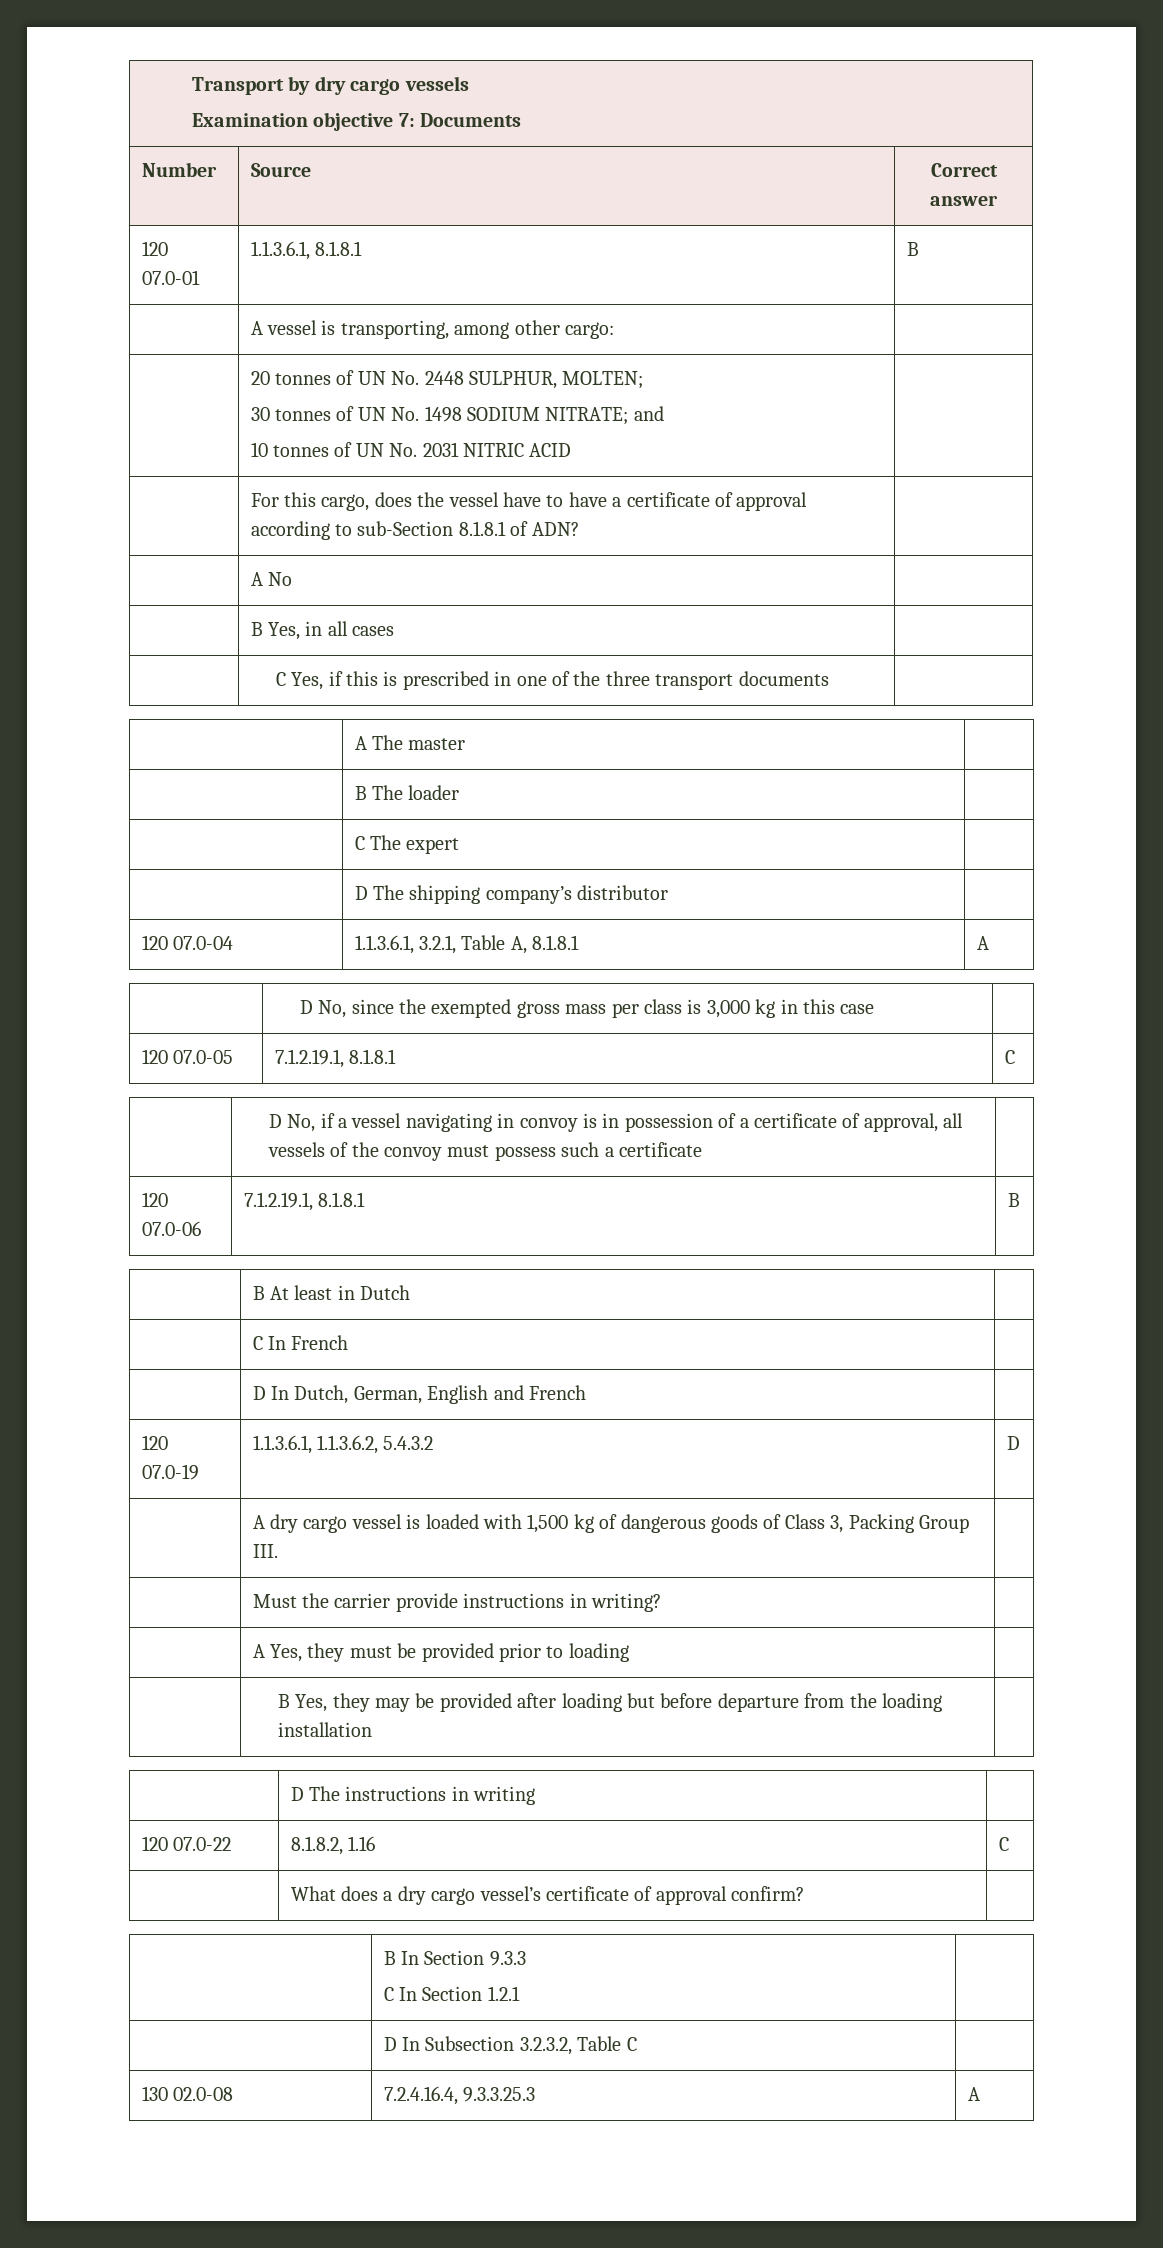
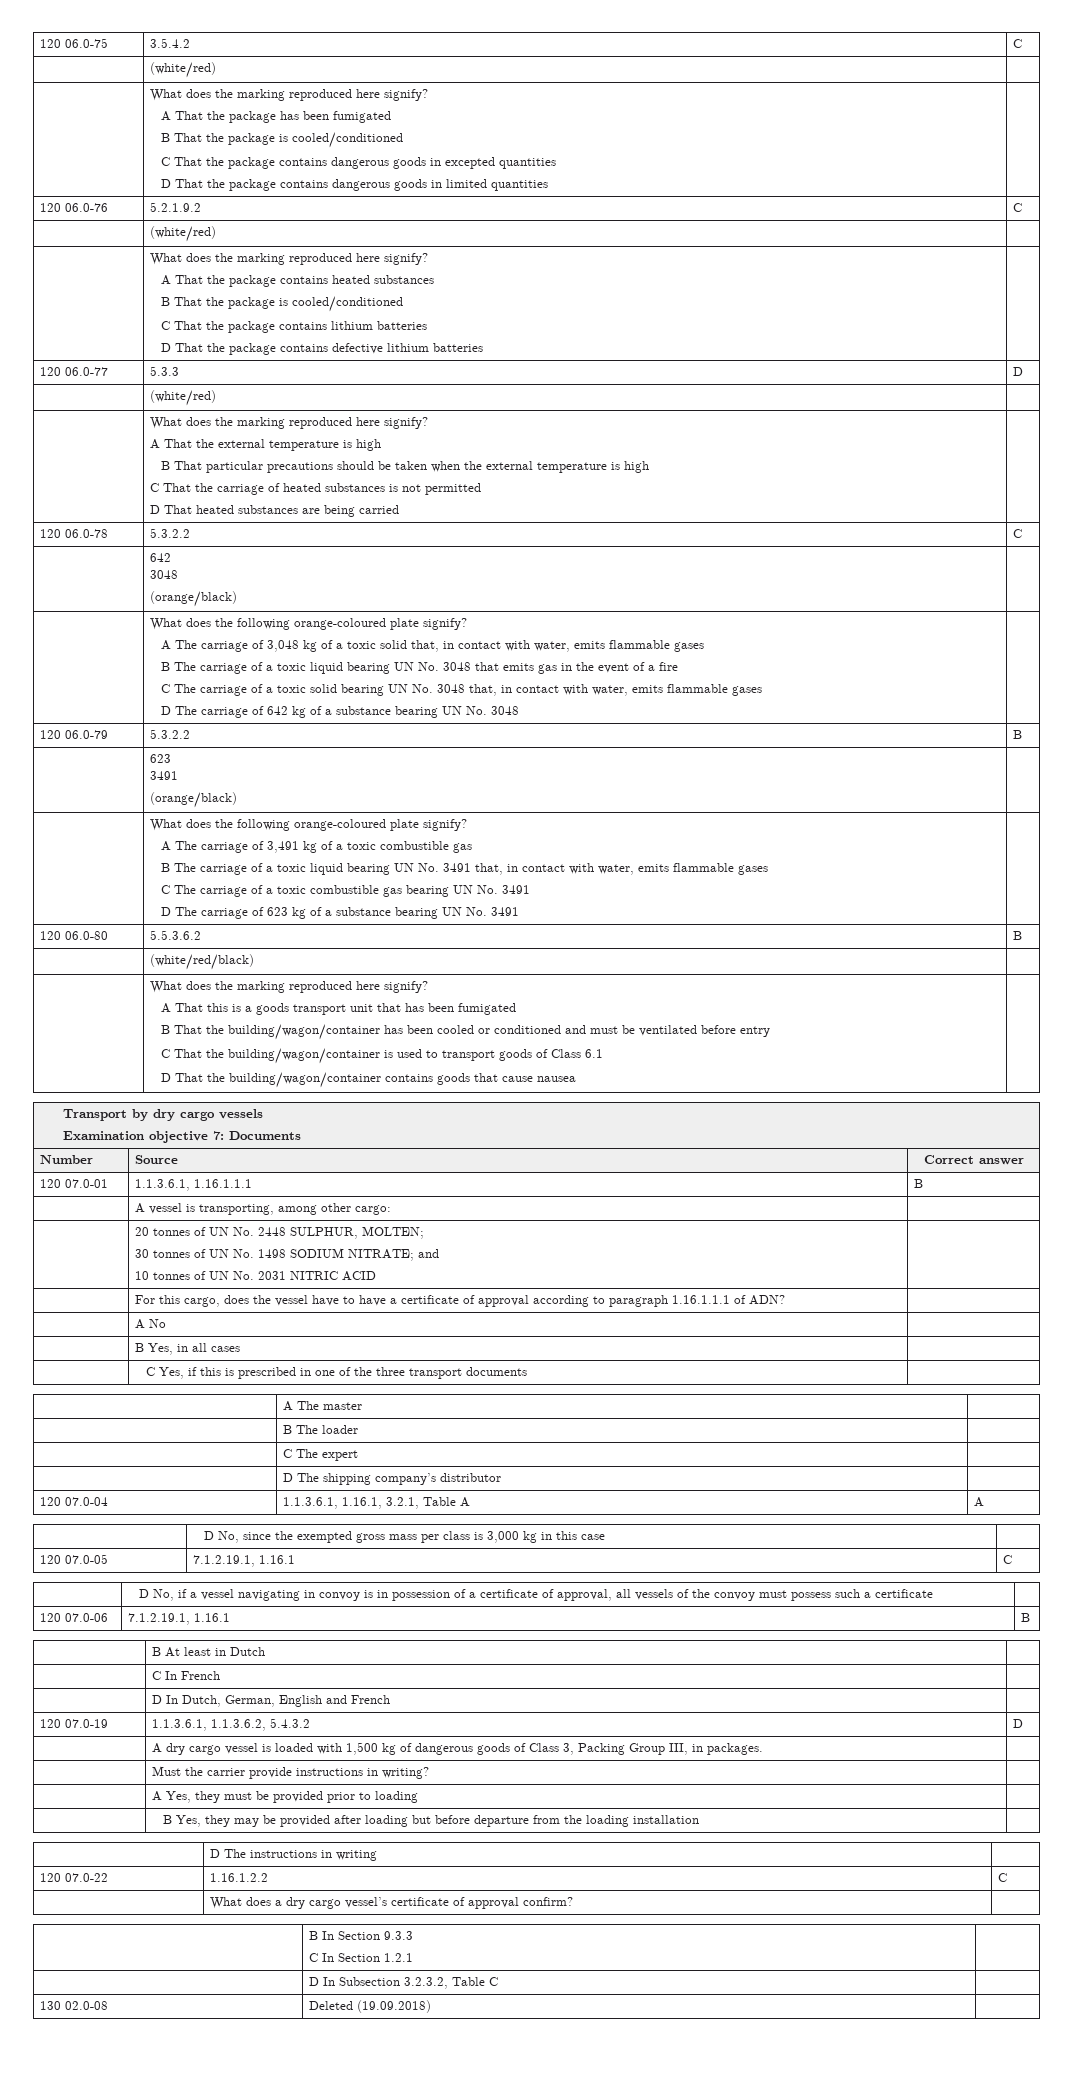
+ 120 06.0-75 | 3.5.4.2 | C
+ | (white/red) |
+ | What does the marking reproduced here signify?
+ A That the package has been fumigated
+ B That the package is cooled/conditioned
+ C That the package contains dangerous goods in excepted quantities
+ D That the package contains dangerous goods in limited quantities |
+ 120 06.0-76 | 5.2.1.9.2 | C
+ | (white/red) |
+ | What does the marking reproduced here signify?
+ A That the package contains heated substances
+ B That the package is cooled/conditioned
+ C That the package contains lithium batteries
+ D That the package contains defective lithium batteries |
+ 120 06.0-77 | 5.3.3 | D
+ | (white/red) |
+ | What does the marking reproduced here signify?
+ A That the external temperature is high
+ B That particular precautions should be taken when the external temperature is high
+ C That the carriage of heated substances is not permitted
+ D That heated substances are being carried |
+ 120 06.0-78 | 5.3.2.2 | C
+ | 642
+ 3048
+ (orange/black) |
+ | What does the following orange-coloured plate signify?
+ A The carriage of 3,048 kg of a toxic solid that, in contact with water, emits flammable gases
+ B The carriage of a toxic liquid bearing UN No. 3048 that emits gas in the event of a fire
+ C The carriage of a toxic solid bearing UN No. 3048 that, in contact with water, emits flammable gases
+ D The carriage of 642 kg of a substance bearing UN No. 3048 |
+ 120 06.0-79 | 5.3.2.2 | B
+ | 623
+ 3491
+ (orange/black) |
+ | What does the following orange-coloured plate signify?
+ A The carriage of 3,491 kg of a toxic combustible gas
+ B The carriage of a toxic liquid bearing UN No. 3491 that, in contact with water, emits flammable gases
+ C The carriage of a toxic combustible gas bearing UN No. 3491
+ D The carriage of 623 kg of a substance bearing UN No. 3491 |
+ 120 06.0-80 | 5.5.3.6.2 | B
+ | (white/red/black) |
+ | What does the marking reproduced here signify?
+ A That this is a goods transport unit that has been fumigated
+ B That the building/wagon/container has been cooled or conditioned and must be ventilated before entry
+ C That the building/wagon/container is used to transport goods of Class 6.1
+ D That the building/wagon/container contains goods that cause nausea
- 120 07.0-01 | 1.1.3.6.1, 8.1.8.1 | B
+ 120 07.0-01 | 1.1.3.6.1, 1.16.1.1.1 | B
- | For this cargo, does the vessel have to have a certificate of approval according to sub-Section 8.1.8.1 of ADN? |
+ | For this cargo, does the vessel have to have a certificate of approval according to paragraph 1.16.1.1.1 of ADN? |
- 120 07.0-04 | 1.1.3.6.1, 3.2.1, Table A, 8.1.8.1 | A
+ 120 07.0-04 | 1.1.3.6.1, 1.16.1, 3.2.1, Table A | A
- 120 07.0-05 | 7.1.2.19.1, 8.1.8.1 | C
+ 120 07.0-05 | 7.1.2.19.1, 1.16.1 | C
- 120 07.0-06 | 7.1.2.19.1, 8.1.8.1 | B
+ 120 07.0-06 | 7.1.2.19.1, 1.16.1 | B
- | A dry cargo vessel is loaded with 1,500 kg of dangerous goods of Class 3, Packing Group III. |
+ | A dry cargo vessel is loaded with 1,500 kg of dangerous goods of Class 3, Packing Group III, in packages. |
- 120 07.0-22 | 8.1.8.2, 1.16 | C
+ 120 07.0-22 | 1.16.1.2.2 | C
- 130 02.0-08 | 7.2.4.16.4, 9.3.3.25.3 | A
+ 130 02.0-08 | Deleted (19.09.2018) |

